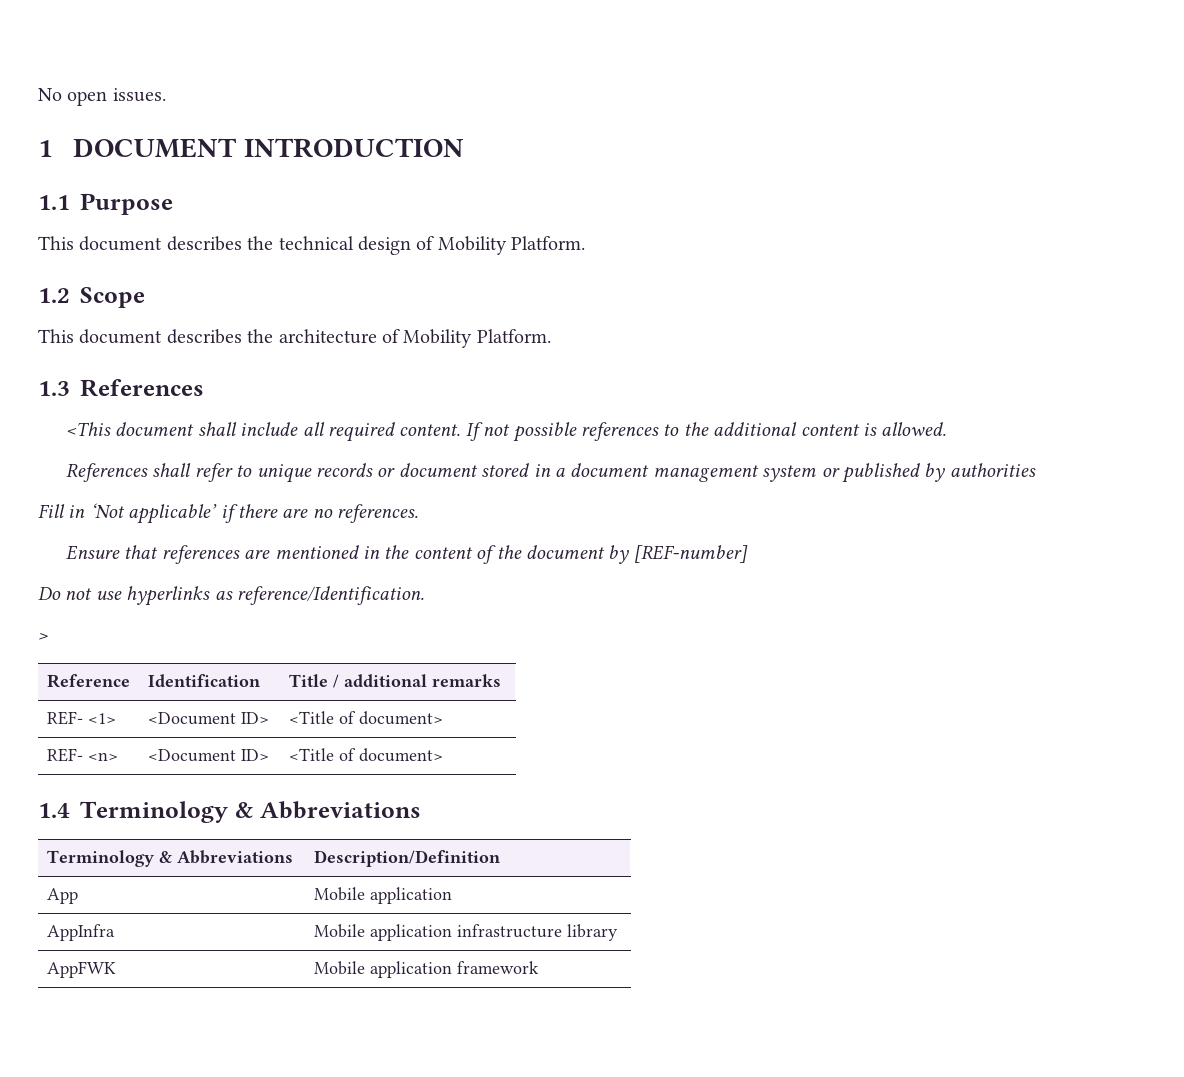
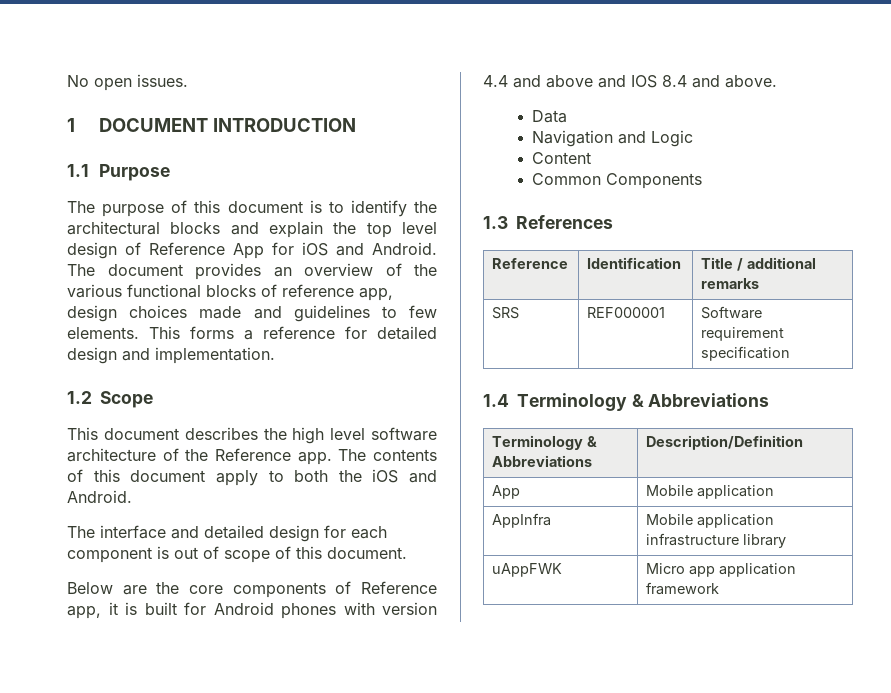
- This document describes the technical design of Mobility Platform.
+ The purpose of this document is to identify the architectural blocks and explain the top level design of Reference App for iOS and Android. The document provides an overview of the various functional blocks of reference app, design choices made and guidelines to few elements. This forms a reference for detailed design and implementation.
- This document describes the architecture of Mobility Platform.
+ This document describes the high level software architecture of the Reference app. The contents of this document apply to both the iOS and Android.
+ The interface and detailed design for each component is out of scope of this document.
+ Below are the core components of Reference app, it is built for Android phones with version 4.4 and above and IOS 8.4 and above.
+ Data
+ Navigation and Logic
+ Content
+ Common Components
  1.3 References
- <This document shall include all required content. If not possible references to the additional content is allowed.
- References shall refer to unique records or document stored in a document management system or published by authorities
- Fill in ‘Not applicable’ if there are no references.
- Ensure that references are mentioned in the content of the document by [REF-number]
- Do not use hyperlinks as reference/Identification.
- >
- REF- <1> | <Document ID> | <Title of document>
- REF- <n> | <Document ID> | <Title of document>
+ SRS | REF000001 | Software requirement specification
- AppFWK | Mobile application framework
+ uAppFWK | Micro app application framework

